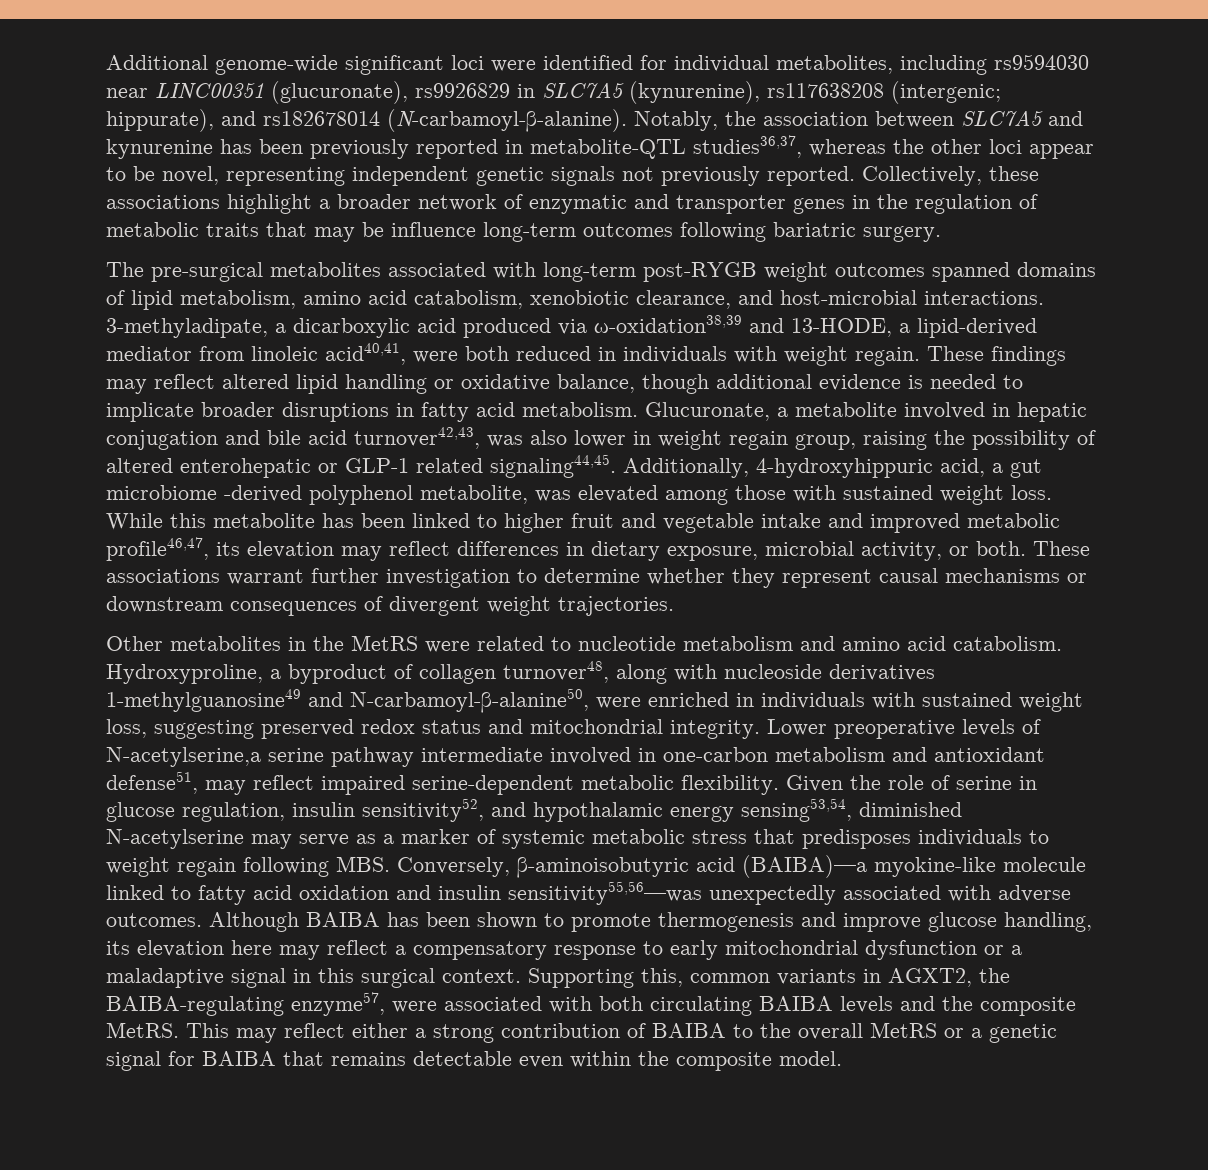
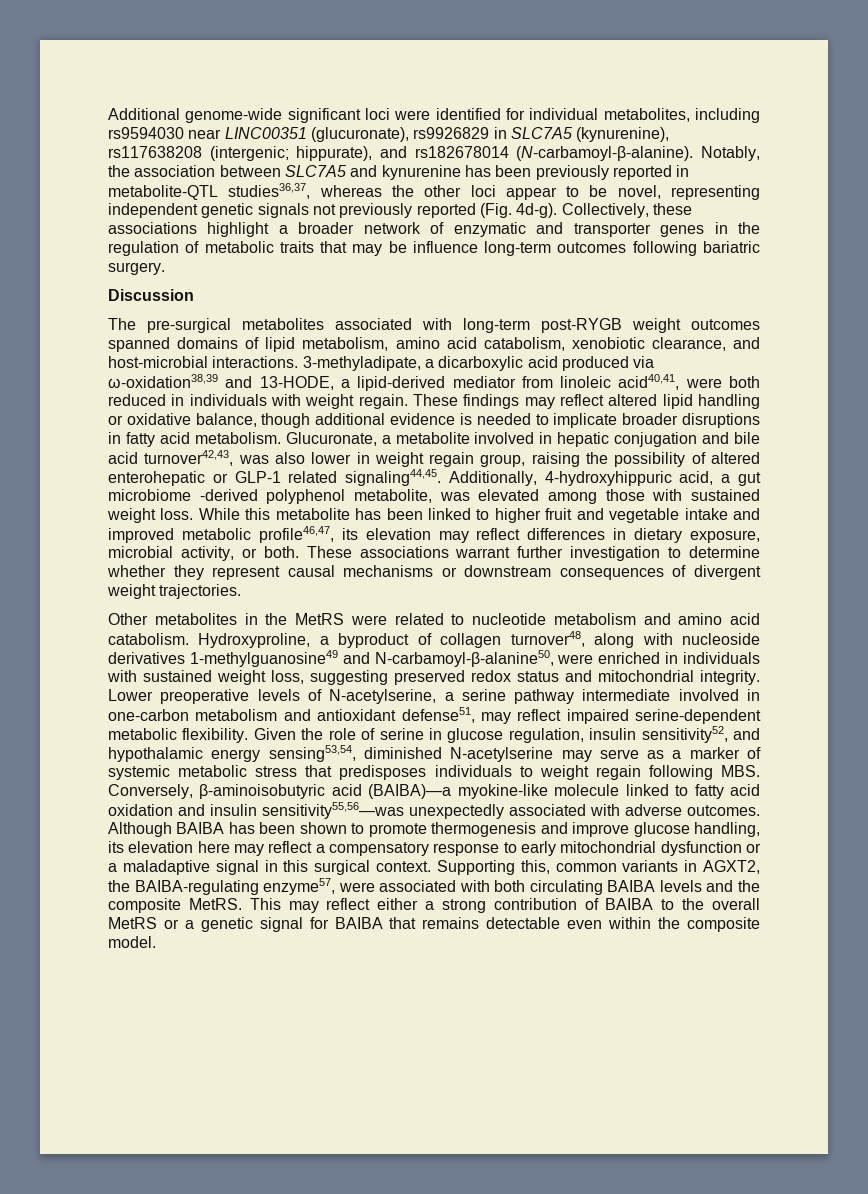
- Notably, the association between SLC7A5 and kynurenine has been previously reported in metabolite-QTL studies36,37, whereas the other loci appear to be novel, representing independent genetic signals not previously reported.
+ Notably, the association between SLC7A5 and kynurenine has been previously reported in metabolite-QTL studies36,37, whereas the other loci appear to be novel, representing independent genetic signals not previously reported (Fig. 4d-g).
+ Discussion
- Lower preoperative levels of N-acetylserine,a serine pathway intermediate involved in one-carbon metabolism and antioxidant defense51, may reflect impaired serine-dependent metabolic flexibility.
+ Lower preoperative levels of N-acetylserine, a serine pathway intermediate involved in one-carbon metabolism and antioxidant defense51, may reflect impaired serine-dependent metabolic flexibility.

